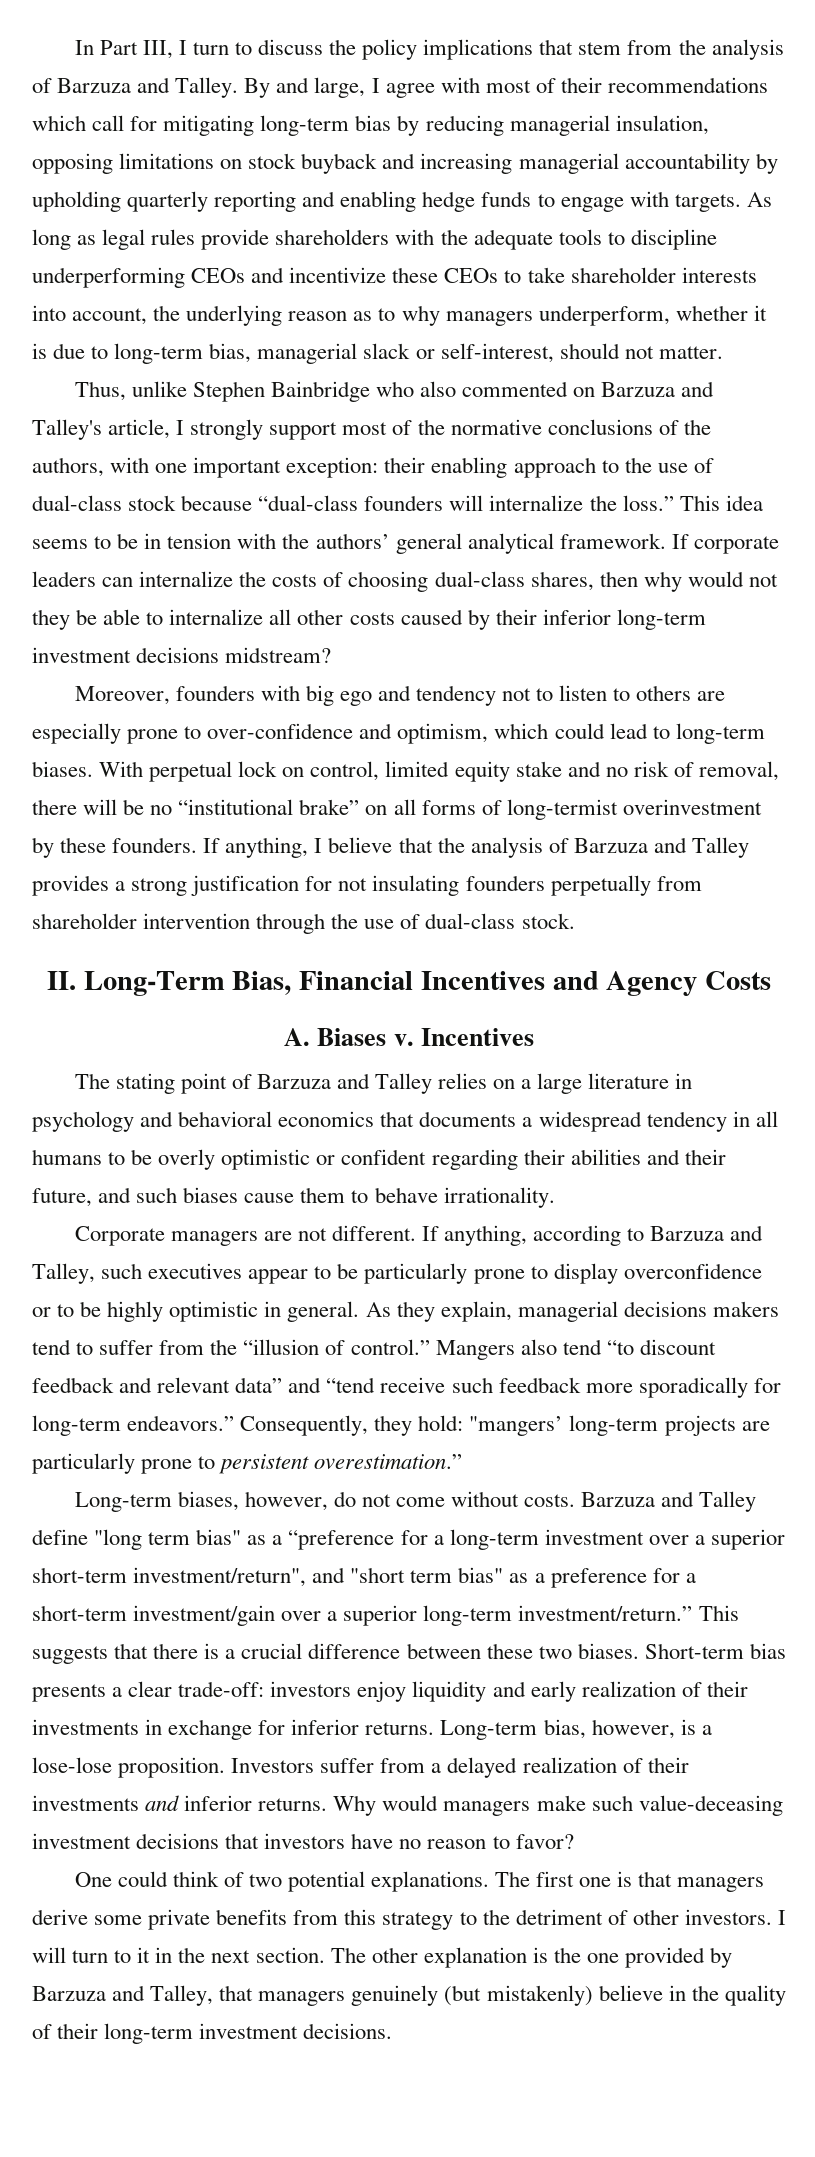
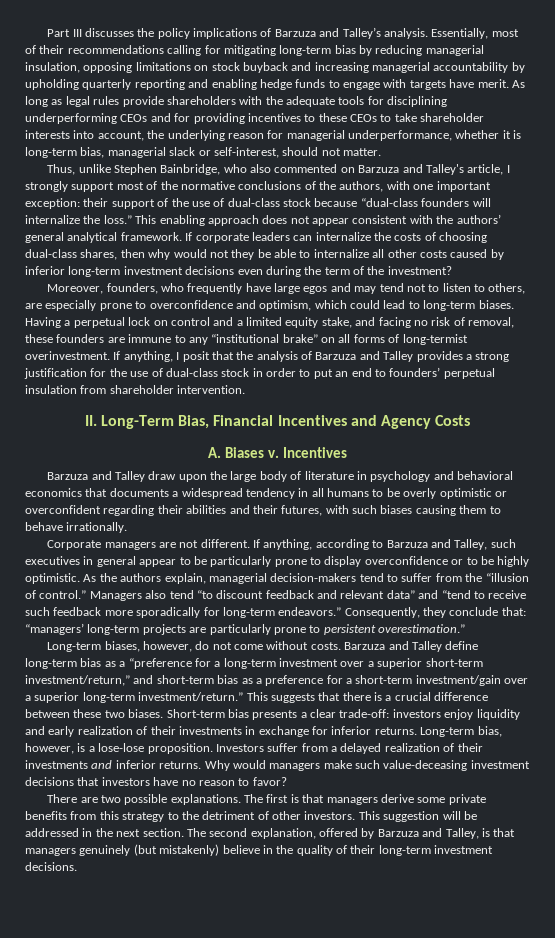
- In Part III, I turn to discuss the policy implications that stem from the analysis of Barzuza and Talley. By and large, I agree with most of their recommendations which call for mitigating long-term bias by reducing managerial insulation, opposing limitations on stock buyback and increasing managerial accountability by upholding quarterly reporting and enabling hedge funds to engage with targets.
+ Part III discusses the policy implications of Barzuza and Talley’s analysis. Essentially, most of their recommendations calling for mitigating long-term bias by reducing managerial insulation, opposing limitations on stock buyback and increasing managerial accountability by upholding quarterly reporting and enabling hedge funds to engage with targets have merit.
- As long as legal rules provide shareholders with the adequate tools to discipline underperforming CEOs and incentivize these CEOs to take shareholder interests into account, the underlying reason as to why managers underperform, whether it is due to long-term bias, managerial slack or self-interest, should not matter.
+ As long as legal rules provide shareholders with the adequate tools for disciplining underperforming CEOs and for providing incentives to these CEOs to take shareholder interests into account, the underlying reason for managerial underperformance, whether it is long-term bias, managerial slack or self-interest, should not matter.
- Thus, unlike Stephen Bainbridge who also commented on Barzuza and Talley's article, I strongly support most of the normative conclusions of the authors, with one important exception: their enabling approach to the use of dual-class stock because “dual-class founders will internalize the loss.”
+ Thus, unlike Stephen Bainbridge, who also commented on Barzuza and Talley's article, I strongly support most of the normative conclusions of the authors, with one important exception: their support of the use of dual-class stock because “dual-class founders will internalize the loss.”
- This idea seems to be in tension with the authors’ general analytical framework.
+ This enabling approach does not appear consistent with the authors’ general analytical framework.
- If corporate leaders can internalize the costs of choosing dual-class shares, then why would not they be able to internalize all other costs caused by their inferior long-term investment decisions midstream?
- Moreover, founders with big ego and tendency not to listen to others are especially prone to over-confidence and optimism, which could lead to long-term biases.
+ If corporate leaders can internalize the costs of choosing dual-class shares, then why would not they be able to internalize all other costs caused by inferior long-term investment decisions even during the term of the investment?
+ Moreover, founders, who frequently have large egos and may tend not to listen to others, are especially prone to overconfidence and optimism, which could lead to long-term biases.
- With perpetual lock on control, limited equity stake and no risk of removal, there will be no “institutional brake” on all forms of long-termist overinvestment by these founders.
+ Having a perpetual lock on control and a limited equity stake, and facing no risk of removal, these founders are immune to any “institutional brake” on all forms of long-termist overinvestment.
- If anything, I believe that the analysis of Barzuza and Talley provides a strong justification for not insulating founders perpetually from shareholder intervention through the use of dual-class stock.
+ If anything, I posit that the analysis of Barzuza and Talley provides a strong justification for the use of dual-class stock in order to put an end to founders’ perpetual insulation from shareholder intervention.
- The stating point of Barzuza and Talley relies on a large literature in psychology and behavioral economics that documents a widespread tendency in all humans to be overly optimistic or confident regarding their abilities and their future, and such biases cause them to behave irrationality.
+ Barzuza and Talley draw upon the large body of literature in psychology and behavioral economics that documents a widespread tendency in all humans to be overly optimistic or overconfident regarding their abilities and their futures, with such biases causing them to behave irrationally.
- If anything, according to Barzuza and Talley, such executives appear to be particularly prone to display overconfidence or to be highly optimistic in general. As they explain, managerial decisions makers tend to suffer from the “illusion of control.”
+ If anything, according to Barzuza and Talley, such executives in general appear to be particularly prone to display overconfidence or to be highly optimistic. As the authors explain, managerial decision-makers tend to suffer from the “illusion of control.”
- Mangers also tend “to discount feedback and relevant data” and “tend receive such feedback more sporadically for long-term endeavors.”
+ Managers also tend “to discount feedback and relevant data” and “tend to receive such feedback more sporadically for long-term endeavors.”
- Consequently, they hold: "mangers’ long-term projects are particularly prone to persistent overestimation.”
+ Consequently, they conclude that: “managers’ long-term projects are particularly prone to persistent overestimation.”
- Barzuza and Talley define "long term bias" as a “preference for a long-term investment over a superior short-term investment/return", and "short term bias" as a preference for a short-term investment/gain over a superior long-term investment/return.”
+ Barzuza and Talley define long-term bias as a “preference for a long-term investment over a superior short-term investment/return,” and short-term bias as a preference for a short-term investment/gain over a superior long-term investment/return.”
- One could think of two potential explanations.
+ There are two possible explanations.
- The first one is that managers derive some private benefits from this strategy to the detriment of other investors.
+ The first is that managers derive some private benefits from this strategy to the detriment of other investors.
- I will turn to it in the next section.
+ This suggestion will be addressed in the next section.
- The other explanation is the one provided by Barzuza and Talley, that managers genuinely (but mistakenly) believe in the quality of their long-term investment decisions.
+ The second explanation, offered by Barzuza and Talley, is that managers genuinely (but mistakenly) believe in the quality of their long-term investment decisions.

